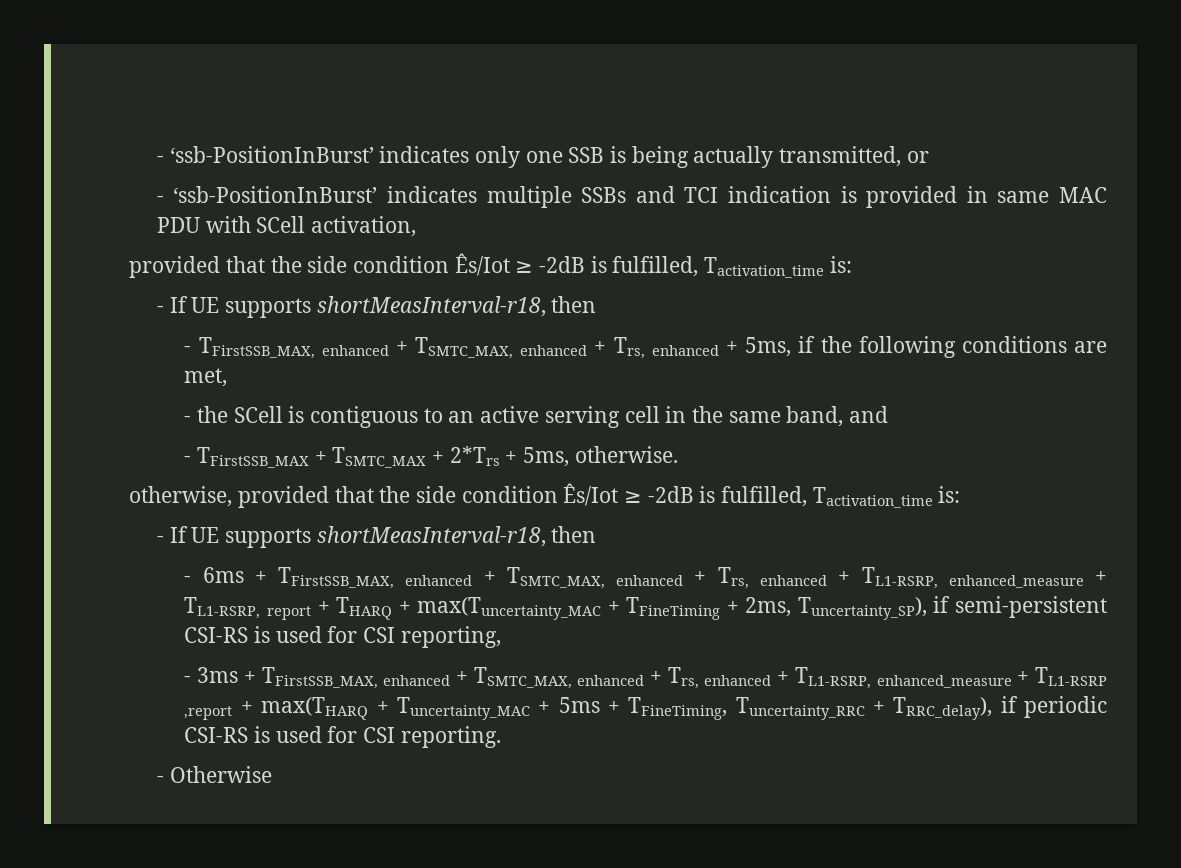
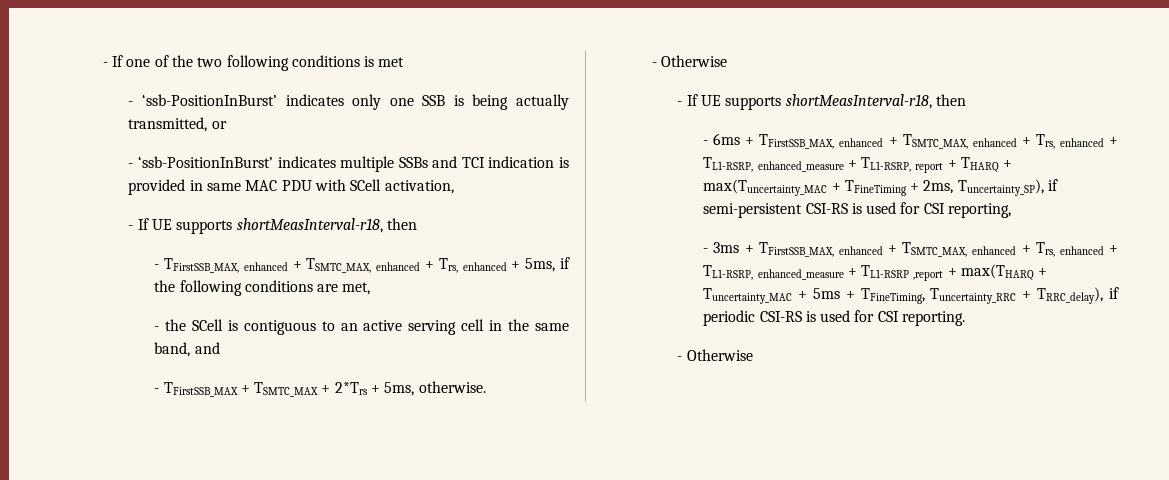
+ - If one of the two following conditions is met
  - ‘ssb-PositionInBurst’ indicates multiple SSBs and TCI indication is provided in same MAC PDU with SCell activation,
- provided that the side condition Ês/Iot ≥ -2dB is fulfilled, Tactivation_time is:
  - TFirstSSB_MAX + TSMTC_MAX + 2*Trs + 5ms, otherwise.
- otherwise, provided that the side condition Ês/Iot ≥ -2dB is fulfilled, Tactivation_time is:
+ - Otherwise

